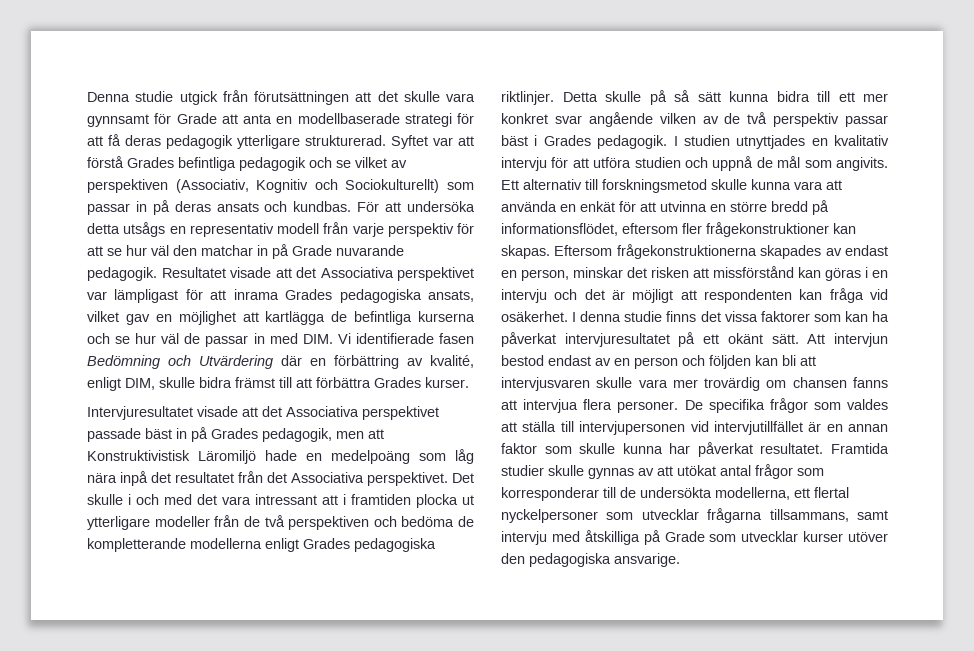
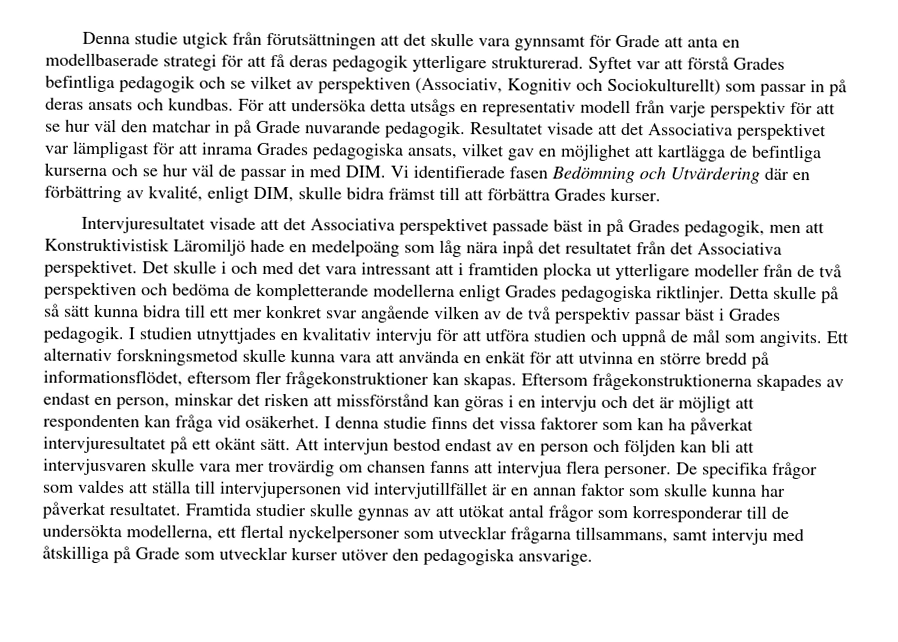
- Ett alternativ till forskningsmetod skulle kunna vara att använda en enkät för att utvinna en större bredd på informationsflödet, eftersom fler frågekonstruktioner kan skapas.
+ Ett alternativ forskningsmetod skulle kunna vara att använda en enkät för att utvinna en större bredd på informationsflödet, eftersom fler frågekonstruktioner kan skapas.

